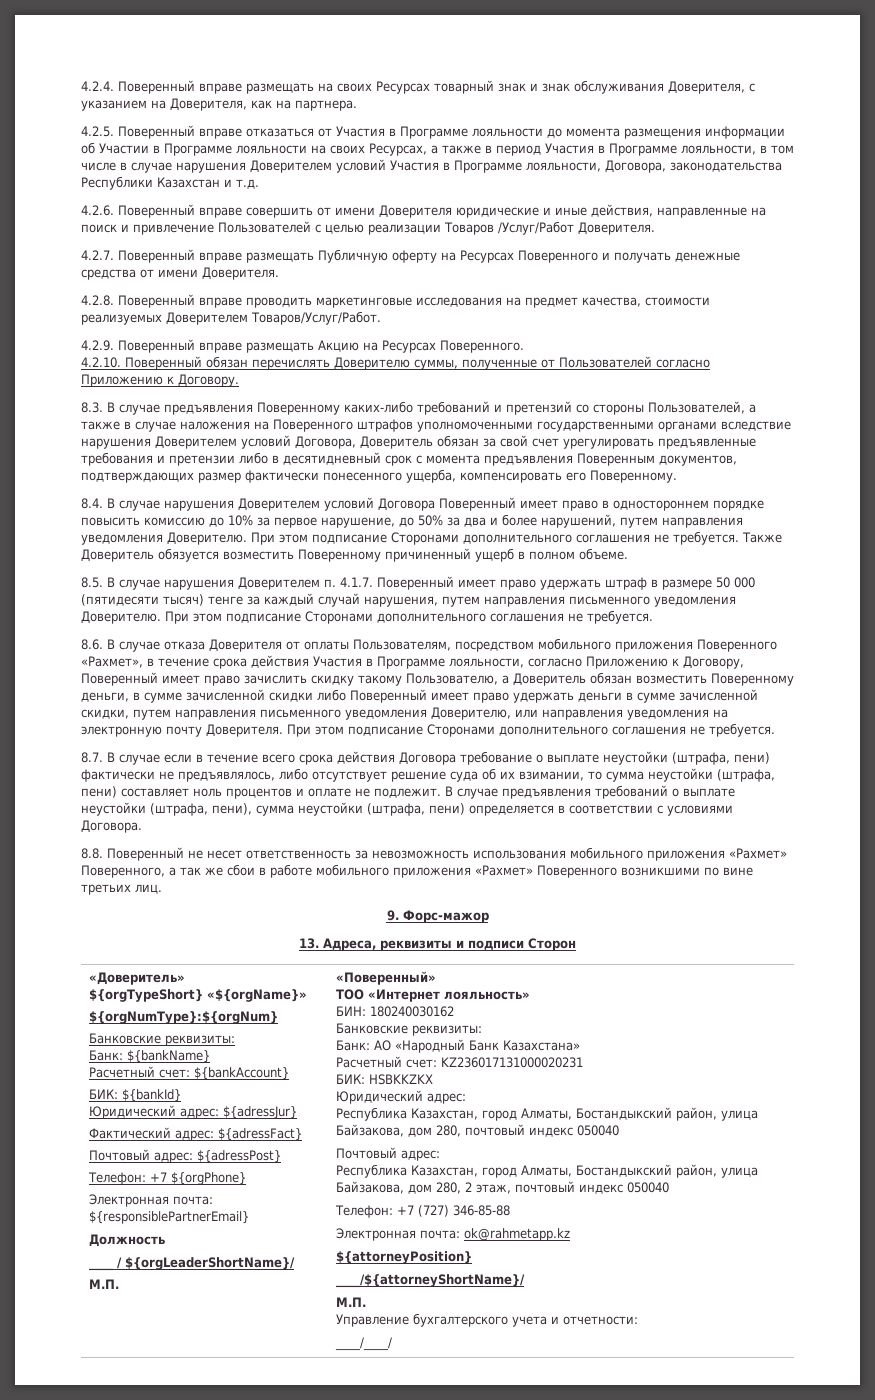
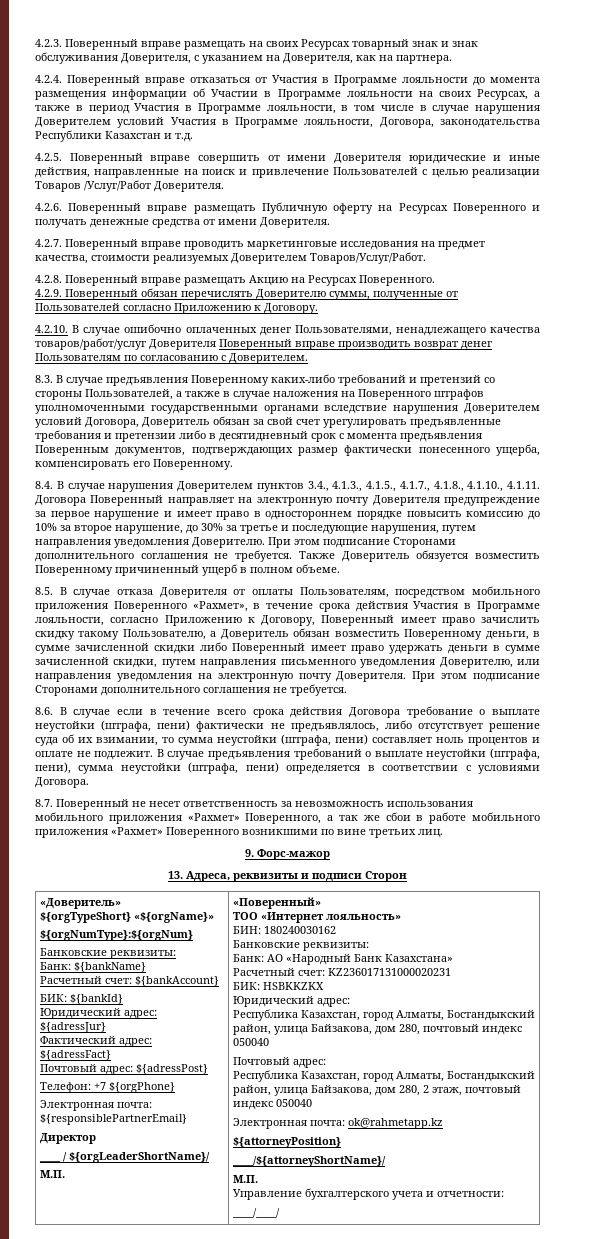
- 4.2.4. Поверенный вправе размещать на своих Ресурсах товарный знак и знак обслуживания Доверителя, с указанием на Доверителя, как на партнера.
+ 4.2.3. Поверенный вправе размещать на своих Ресурсах товарный знак и знак обслуживания Доверителя, с указанием на Доверителя, как на партнера.
- 4.2.5. Поверенный вправе отказаться от Участия в Программе лояльности до момента размещения информации об Участии в Программе лояльности на своих Ресурсах, а также в период Участия в Программе лояльности, в том числе в случае нарушения Доверителем условий Участия в Программе лояльности, Договора, законодательства Республики Казахстан и т.д.
+ 4.2.4. Поверенный вправе отказаться от Участия в Программе лояльности до момента размещения информации об Участии в Программе лояльности на своих Ресурсах, а также в период Участия в Программе лояльности, в том числе в случае нарушения Доверителем условий Участия в Программе лояльности, Договора, законодательства Республики Казахстан и т.д.
- 4.2.6. Поверенный вправе совершить от имени Доверителя юридические и иные действия, направленные на поиск и привлечение Пользователей с целью реализации Товаров /Услуг/Работ Доверителя.
+ 4.2.5. Поверенный вправе совершить от имени Доверителя юридические и иные действия, направленные на поиск и привлечение Пользователей с целью реализации Товаров /Услуг/Работ Доверителя.
- 4.2.7. Поверенный вправе размещать Публичную оферту на Ресурсах Поверенного и получать денежные средства от имени Доверителя.
+ 4.2.6. Поверенный вправе размещать Публичную оферту на Ресурсах Поверенного и получать денежные средства от имени Доверителя.
- 4.2.8. Поверенный вправе проводить маркетинговые исследования на предмет качества, стоимости реализуемых Доверителем Товаров/Услуг/Работ.
+ 4.2.7. Поверенный вправе проводить маркетинговые исследования на предмет качества, стоимости реализуемых Доверителем Товаров/Услуг/Работ.
- 4.2.9. Поверенный вправе размещать Акцию на Ресурсах Поверенного.
+ 4.2.8. Поверенный вправе размещать Акцию на Ресурсах Поверенного.
- 4.2.10. Поверенный обязан перечислять Доверителю суммы, полученные от Пользователей согласно Приложению к Договору.
+ 4.2.9. Поверенный обязан перечислять Доверителю суммы, полученные от Пользователей согласно Приложению к Договору.
+ 4.2.10. В случае ошибочно оплаченных денег Пользователями, ненадлежащего качества товаров/работ/услуг Доверителя Поверенный вправе производить возврат денег Пользователям по согласованию с Доверителем.
- 8.4. В случае нарушения Доверителем условий Договора Поверенный имеет право в одностороннем порядке повысить комиссию до 10% за первое нарушение, до 50% за два и более нарушений, путем направления уведомления Доверителю.
+ 8.4. В случае нарушения Доверителем пунктов 3.4., 4.1.3., 4.1.5., 4.1.7., 4.1.8., 4.1.10., 4.1.11. Договора Поверенный направляет на электронную почту Доверителя предупреждение за первое нарушение и имеет право в одностороннем порядке повысить комиссию до 10% за второе нарушение, до 30% за третье и последующие нарушения, путем направления уведомления Доверителю.
- 8.5. В случае нарушения Доверителем п. 4.1.7. Поверенный имеет право удержать штраф в размере 50 000 (пятидесяти тысяч) тенге за каждый случай нарушения, путем направления письменного уведомления Доверителю. При этом подписание Сторонами дополнительного соглашения не требуется.
- 8.6. В случае отказа Доверителя от оплаты Пользователям, посредством мобильного приложения Поверенного «Рахмет», в течение срока действия Участия в Программе лояльности, согласно Приложению к Договору, Поверенный имеет право зачислить скидку такому Пользователю, а Доверитель обязан возместить Поверенному деньги, в сумме зачисленной скидки либо Поверенный имеет право удержать деньги в сумме зачисленной скидки, путем направления письменного уведомления Доверителю, или направления уведомления на электронную почту Доверителя.
+ 8.5. В случае отказа Доверителя от оплаты Пользователям, посредством мобильного приложения Поверенного «Рахмет», в течение срока действия Участия в Программе лояльности, согласно Приложению к Договору, Поверенный имеет право зачислить скидку такому Пользователю, а Доверитель обязан возместить Поверенному деньги, в сумме зачисленной скидки либо Поверенный имеет право удержать деньги в сумме зачисленной скидки, путем направления письменного уведомления Доверителю, или направления уведомления на электронную почту Доверителя.
- 8.7. В случае если в течение всего срока действия Договора требование о выплате неустойки (штрафа, пени) фактически не предъявлялось, либо отсутствует решение суда об их взимании, то сумма неустойки (штрафа, пени) составляет ноль процентов и оплате не подлежит.
+ 8.6. В случае если в течение всего срока действия Договора требование о выплате неустойки (штрафа, пени) фактически не предъявлялось, либо отсутствует решение суда об их взимании, то сумма неустойки (штрафа, пени) составляет ноль процентов и оплате не подлежит.
- 8.8. Поверенный не несет ответственность за невозможность использования мобильного приложения «Рахмет» Поверенного, а так же сбои в работе мобильного приложения «Рахмет» Поверенного возникшими по вине третьих лиц.
+ 8.7. Поверенный не несет ответственность за невозможность использования мобильного приложения «Рахмет» Поверенного, а так же сбои в работе мобильного приложения «Рахмет» Поверенного возникшими по вине третьих лиц.
- Должность
+ Директор
- Телефон: +7 (727) 346-85-88

